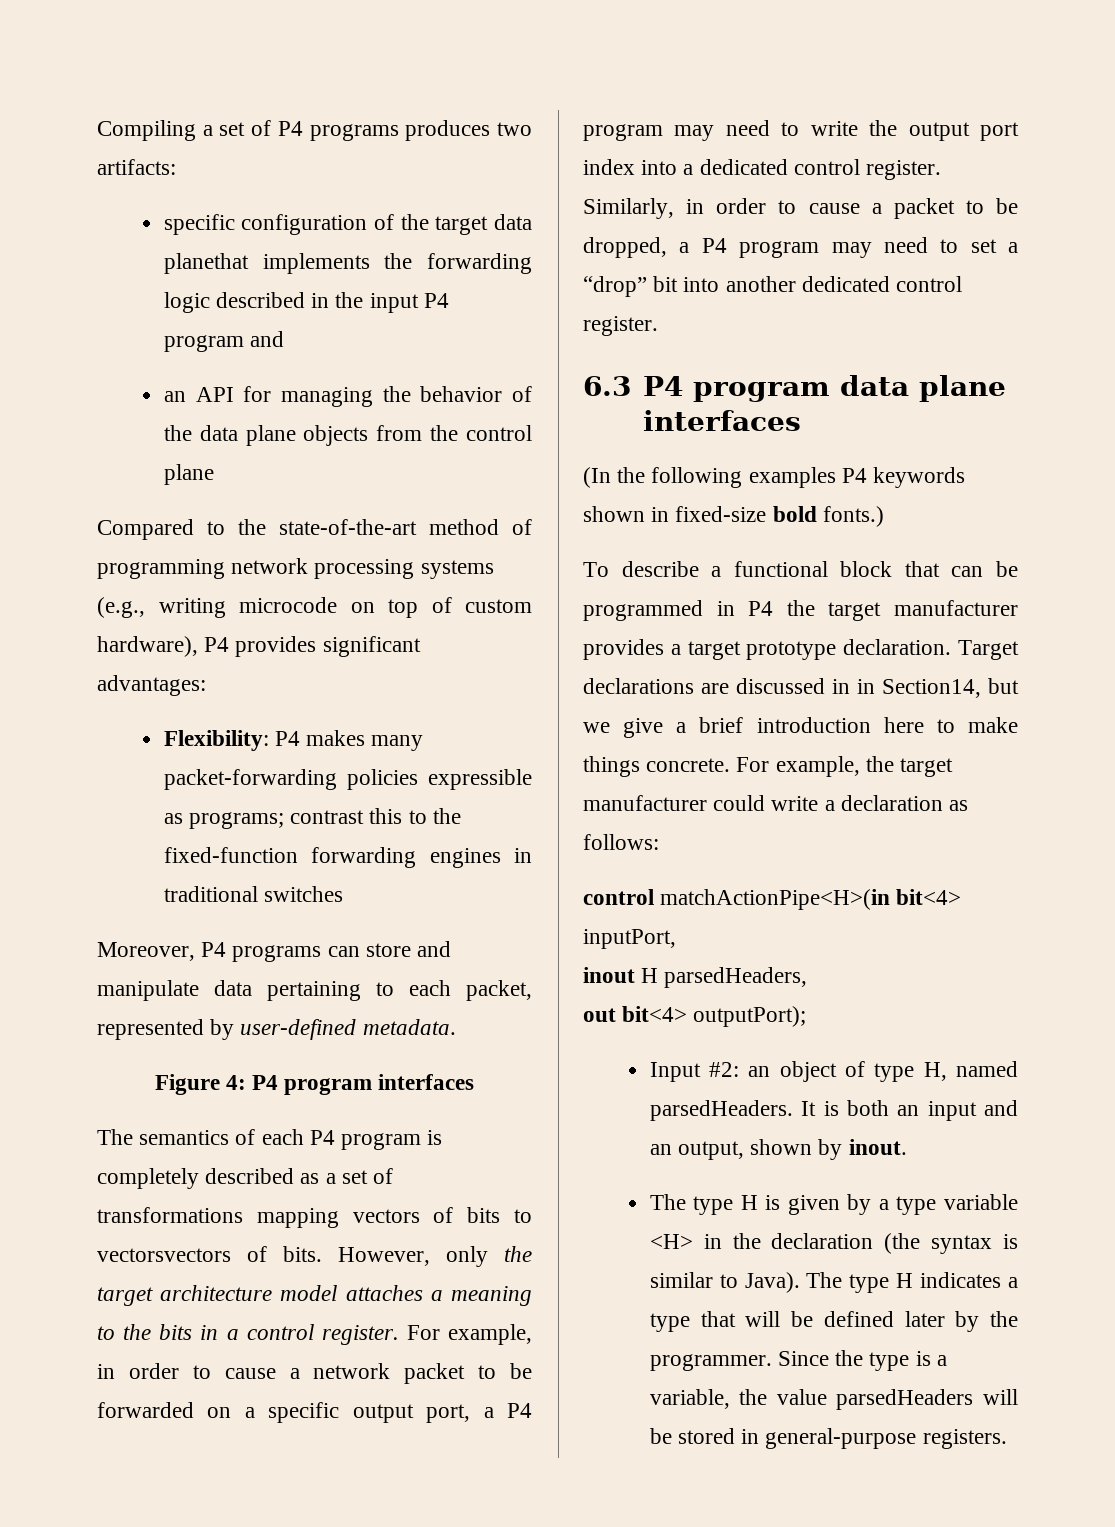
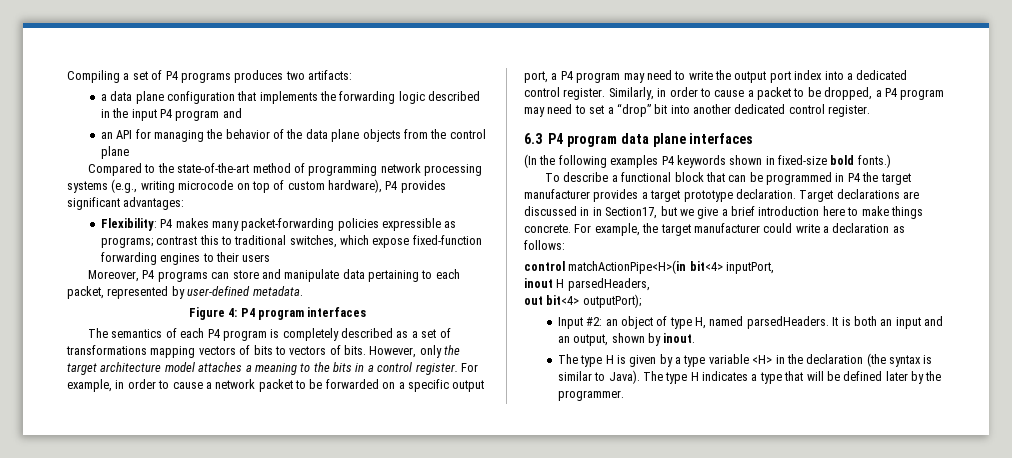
- specific configuration of the target data planethat implements the forwarding logic described in the input P4 program and
+ a data plane configuration that implements the forwarding logic described in the input P4 program and
- Flexibility: P4 makes many packet-forwarding policies expressible as programs; contrast this to the fixed-function forwarding engines in traditional switches
+ Flexibility: P4 makes many packet-forwarding policies expressible as programs; contrast this to traditional switches, which expose fixed-function forwarding engines to their users
- The semantics of each P4 program is completely described as a set of transformations mapping vectors of bits to vectorsvectors of bits.
+ The semantics of each P4 program is completely described as a set of transformations mapping vectors of bits to vectors of bits.
- Target declarations are discussed in in Section14, but we give a brief introduction here to make things concrete.
+ Target declarations are discussed in in Section17, but we give a brief introduction here to make things concrete.
- Since the type is a variable, the value parsedHeaders will be stored in general-purpose registers.

